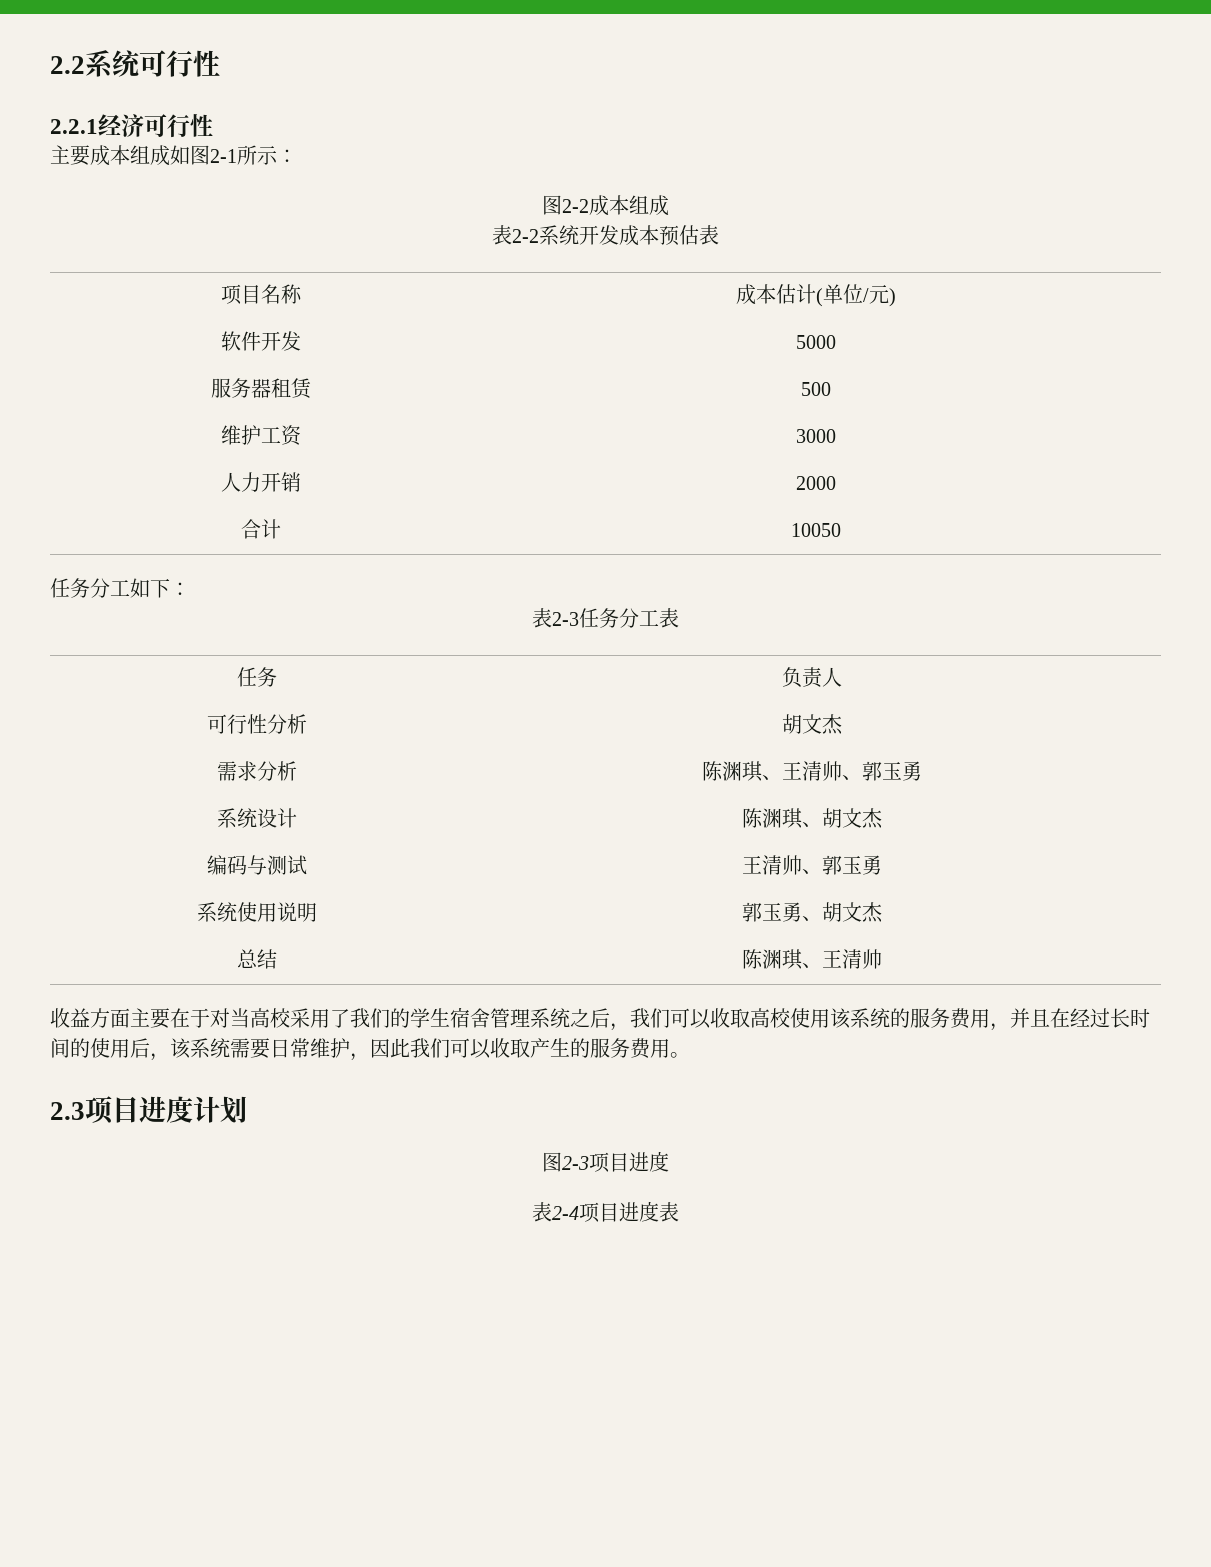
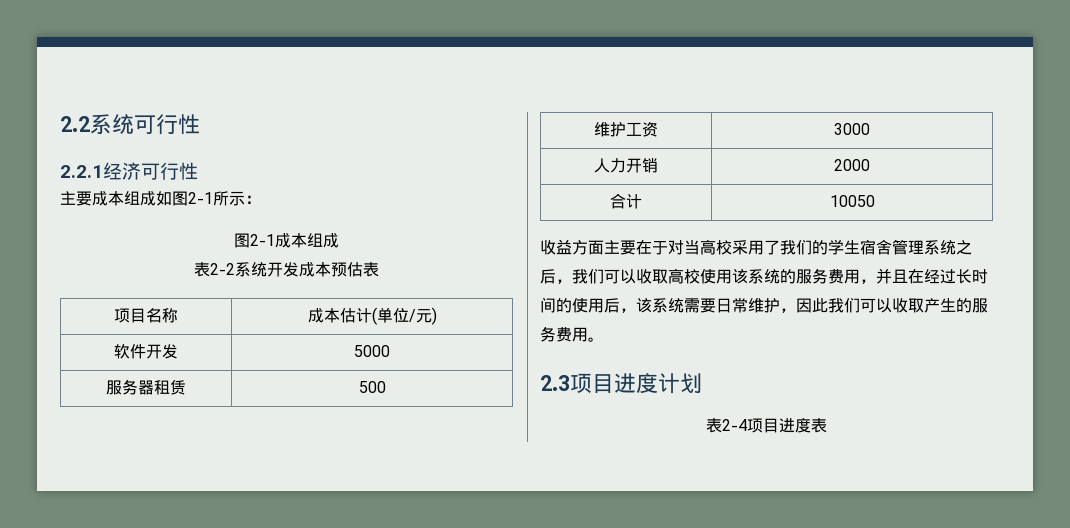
- 图2-2成本组成
+ 图2-1成本组成
- 任务分工如下：
- 表2-3任务分工表
- 任务 | 负责人
- 可行性分析 | 胡文杰
- 需求分析 | 陈渊琪、王清帅、郭玉勇
- 系统设计 | 陈渊琪、胡文杰
- 编码与测试 | 王清帅、郭玉勇
- 系统使用说明 | 郭玉勇、胡文杰
- 总结 | 陈渊琪、王清帅
- 图2-3项目进度

